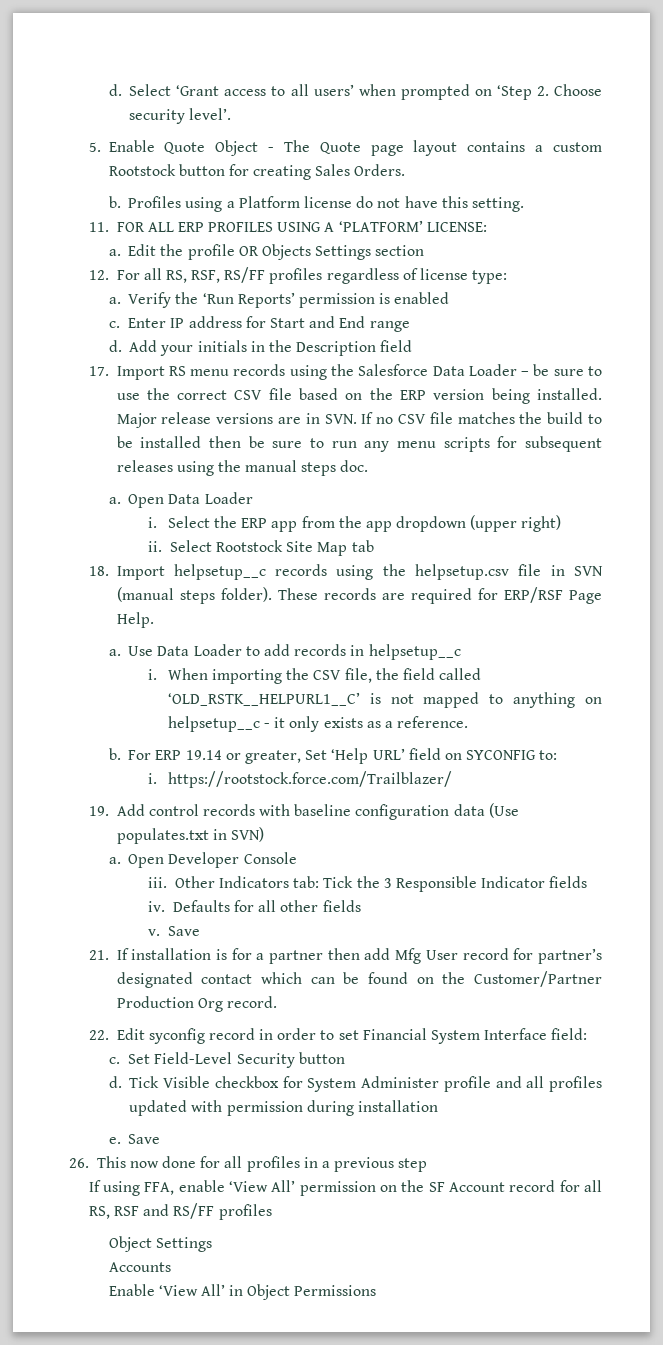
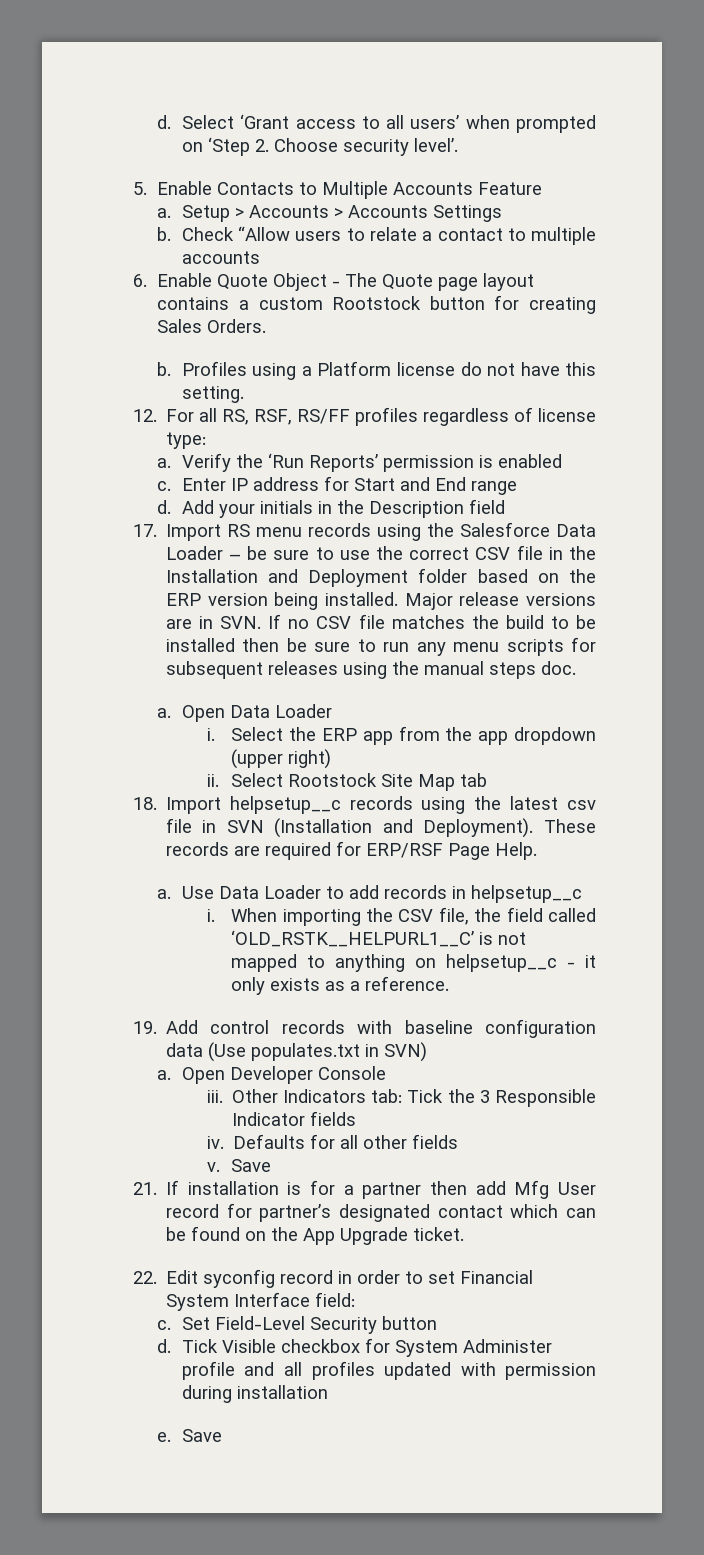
- 5. Enable Quote Object - The Quote page layout contains a custom Rootstock button for creating Sales Orders.
+ 5. Enable Contacts to Multiple Accounts Feature
+ a. Setup > Accounts > Accounts Settings
+ b. Check “Allow users to relate a contact to multiple accounts
+ 6. Enable Quote Object - The Quote page layout contains a custom Rootstock button for creating Sales Orders.
- 11. FOR ALL ERP PROFILES USING A ‘PLATFORM’ LICENSE:
- a. Edit the profile OR Objects Settings section
- 17. Import RS menu records using the Salesforce Data Loader – be sure to use the correct CSV file based on the ERP version being installed.
+ 17. Import RS menu records using the Salesforce Data Loader – be sure to use the correct CSV file in the Installation and Deployment folder based on the ERP version being installed.
- 18. Import helpsetup__c records using the helpsetup.csv file in SVN (manual steps folder).
+ 18. Import helpsetup__c records using the latest csv file in SVN (Installation and Deployment).
- b. For ERP 19.14 or greater, Set ‘Help URL’ field on SYCONFIG to:
- i. https://rootstock.force.com/Trailblazer/
- 21. If installation is for a partner then add Mfg User record for partner’s designated contact which can be found on the Customer/Partner Production Org record.
+ 21. If installation is for a partner then add Mfg User record for partner’s designated contact which can be found on the App Upgrade ticket.
- 26. This now done for all profiles in a previous step
- If using FFA, enable ‘View All’ permission on the SF Account record for all RS, RSF and RS/FF profiles
- Object Settings
- Accounts
- Enable ‘View All’ in Object Permissions

